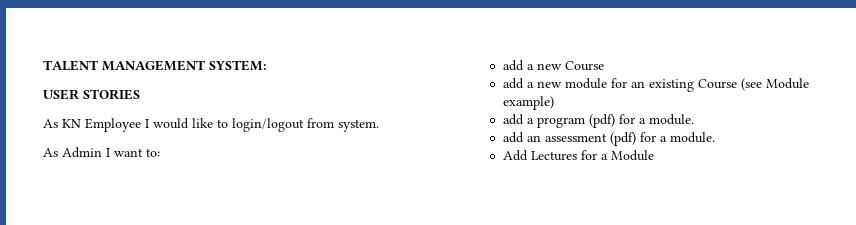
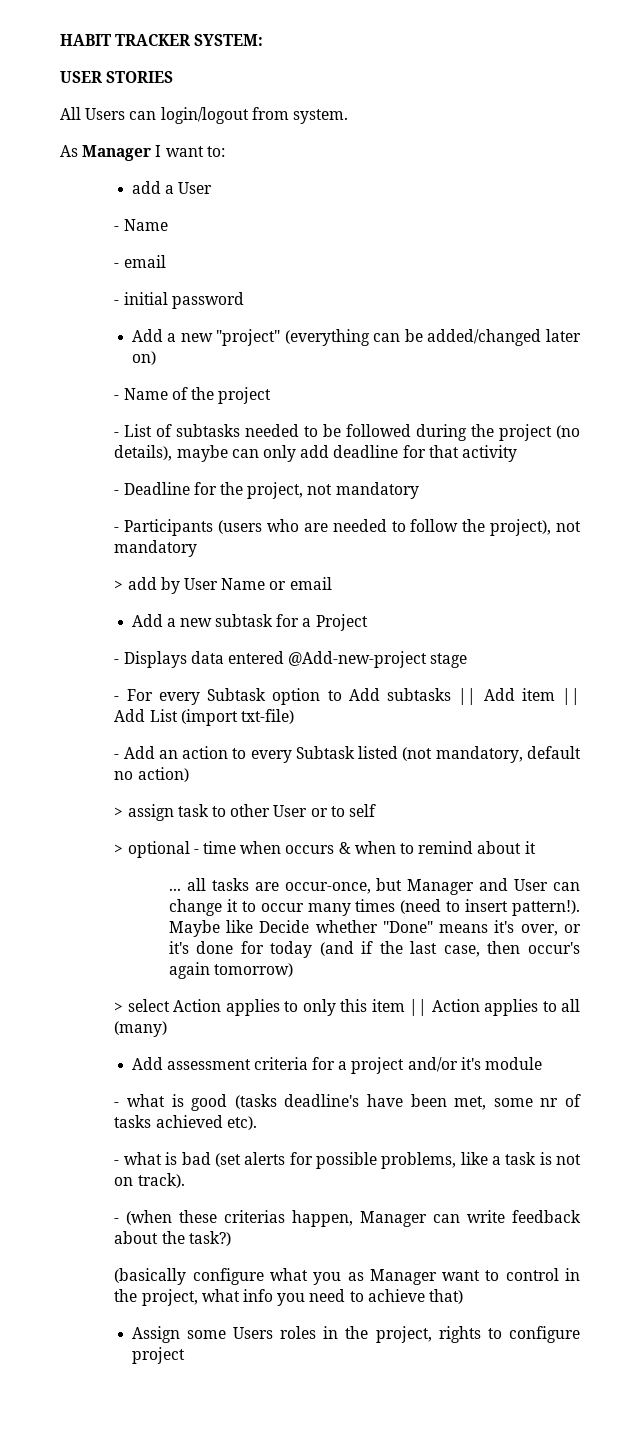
- TALENT MANAGEMENT SYSTEM:
+ HABIT TRACKER SYSTEM:
- As KN Employee I would like to login/logout from system.
+ All Users can login/logout from system.
- As Admin I want to:
+ As Manager I want to:
- add a new Course
- add a new module for an existing Course (see Module example)
- add a program (pdf) for a module.
- add an assessment (pdf) for a module.
- Add Lectures for a Module
+ add a User
+ - Name
+ - email
+ - initial password
+ Add a new "project" (everything can be added/changed later on)
+ - Name of the project
+ - List of subtasks needed to be followed during the project (no details), maybe can only add deadline for that activity
+ - Deadline for the project, not mandatory
+ - Participants (users who are needed to follow the project), not mandatory
+ > add by User Name or email
+ Add a new subtask for a Project
+ - Displays data entered @Add-new-project stage
+ - For every Subtask option to Add subtasks || Add item || Add List (import txt-file)
+ - Add an action to every Subtask listed (not mandatory, default no action)
+ > assign task to other User or to self
+ > optional - time when occurs & when to remind about it
+ ... all tasks are occur-once, but Manager and User can change it to occur many times (need to insert pattern!). Maybe like Decide whether "Done" means it's over, or it's done for today (and if the last case, then occur's again tomorrow)
+ > select Action applies to only this item || Action applies to all (many)
+ Add assessment criteria for a project and/or it's module
+ - what is good (tasks deadline's have been met, some nr of tasks achieved etc).
+ - what is bad (set alerts for possible problems, like a task is not on track).
+ - (when these criterias happen, Manager can write feedback about the task?)
+ (basically configure what you as Manager want to control in the project, what info you need to achieve that)
+ Assign some Users roles in the project, rights to configure project

